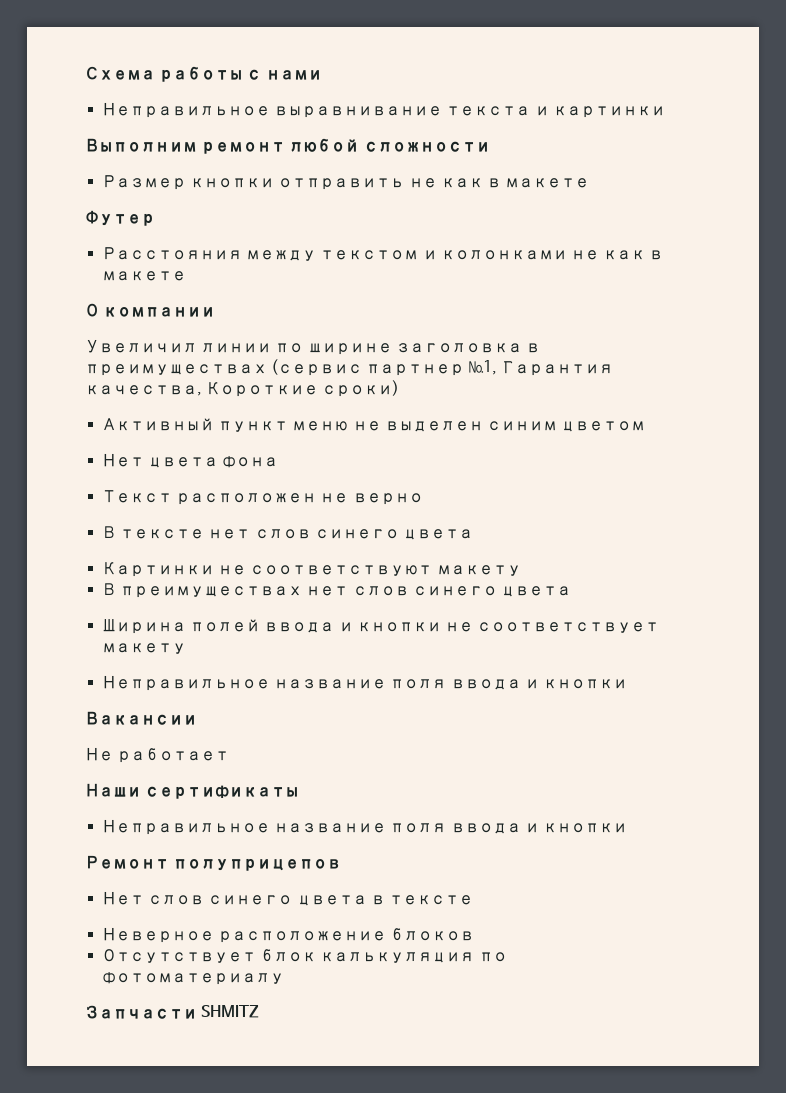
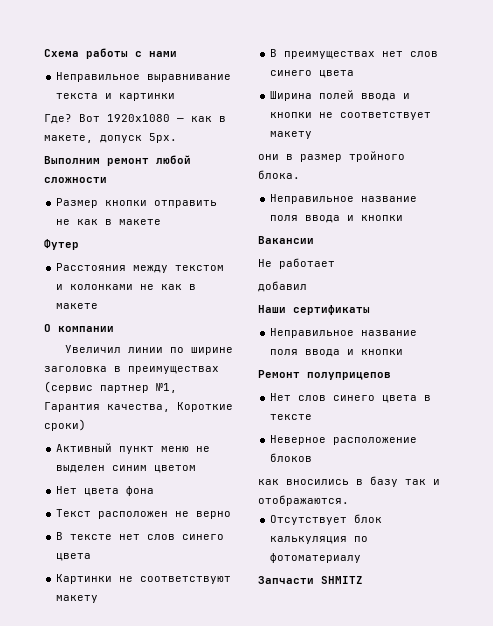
+ Где? Вот 1920х1080 — как в макете, допуск 5рх.
+ они в размер тройного блока.
+ добавил
+ как вносились в базу так и отображаются.

